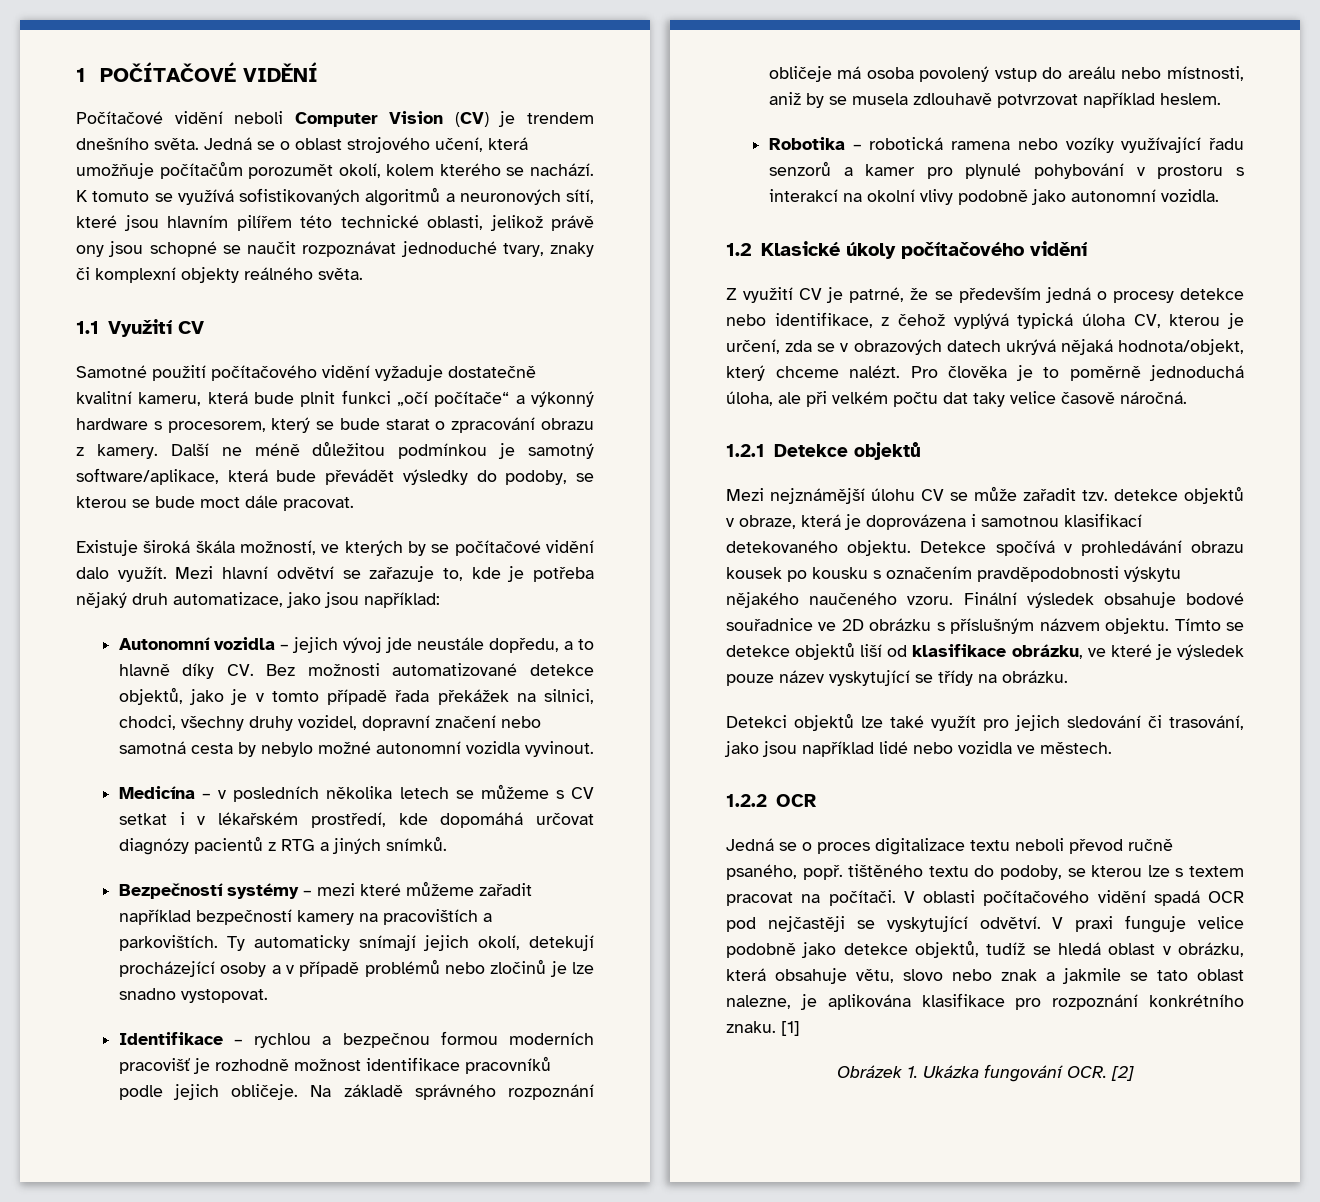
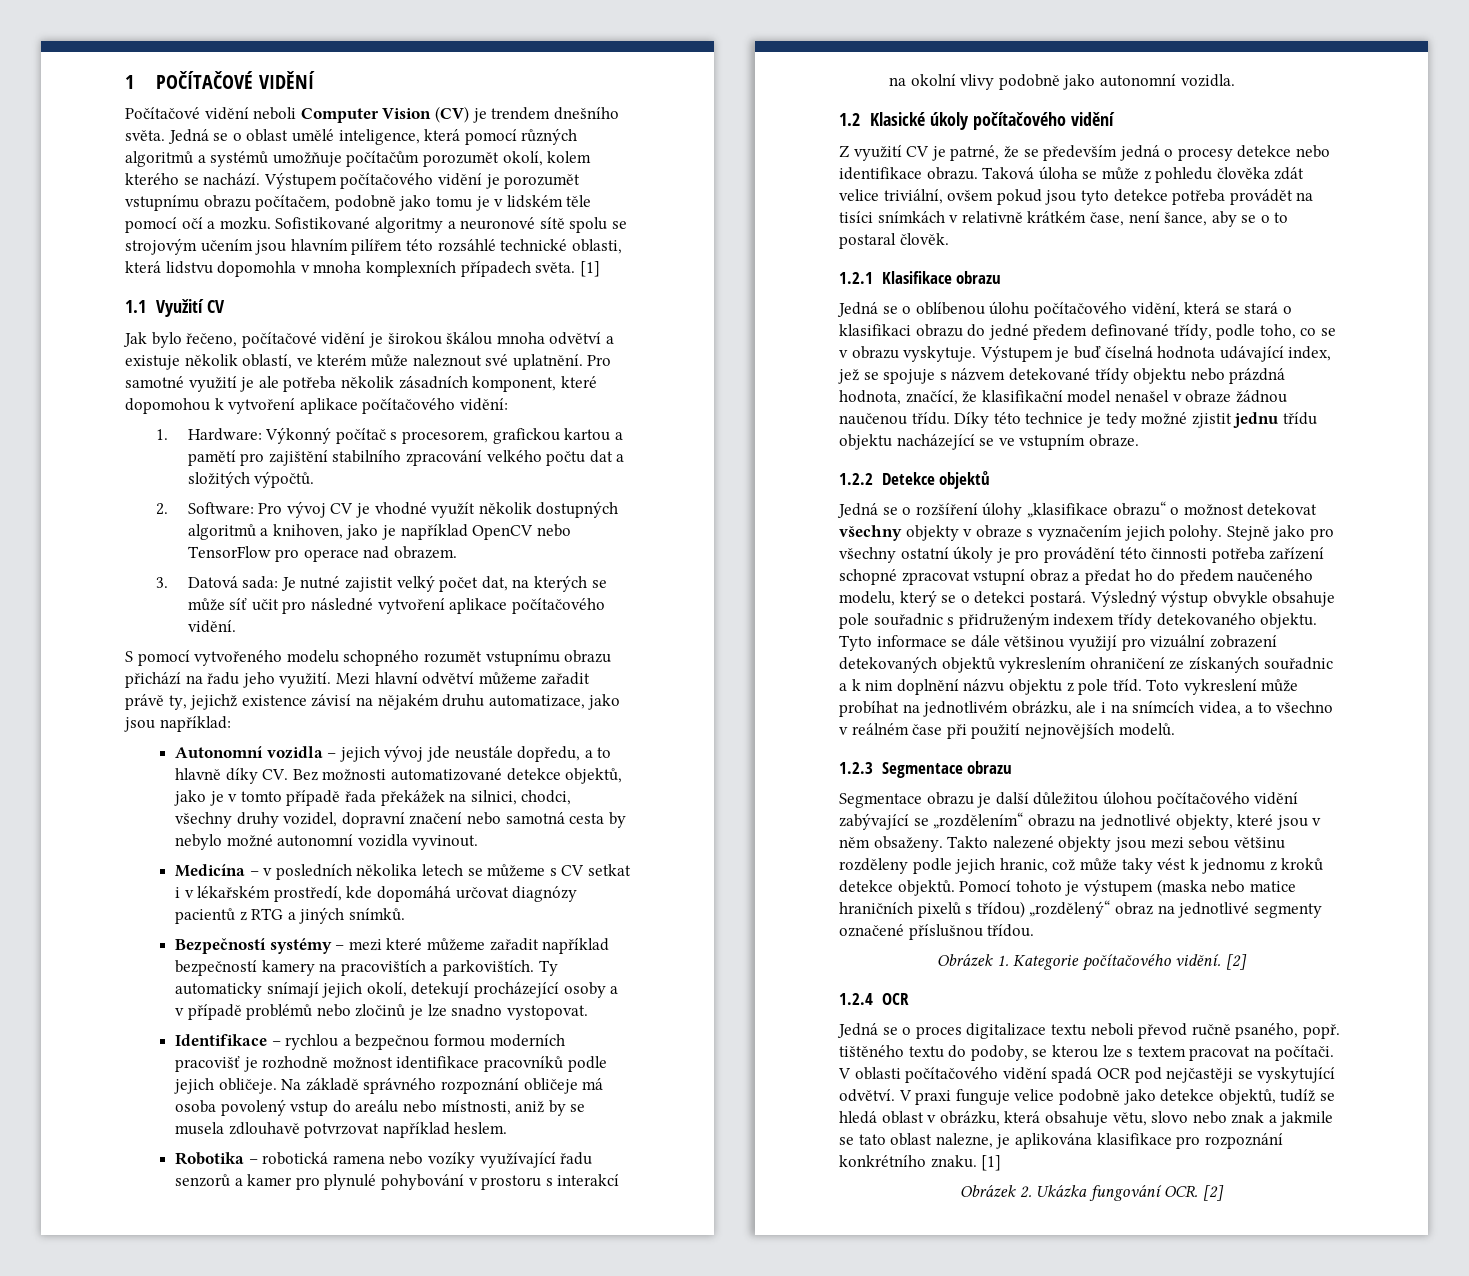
- Jedná se o oblast strojového učení, která umožňuje počítačům porozumět okolí, kolem kterého se nachází.
+ Jedná se o oblast umělé inteligence, která pomocí různých algoritmů a systémů umožňuje počítačům porozumět okolí, kolem kterého se nachází.
- K tomuto se využívá sofistikovaných algoritmů a neuronových sítí, které jsou hlavním pilířem této technické oblasti, jelikož právě ony jsou schopné se naučit rozpoznávat jednoduché tvary, znaky či komplexní objekty reálného světa.
+ Výstupem počítačového vidění je porozumět vstupnímu obrazu počítačem, podobně jako tomu je v lidském těle pomocí očí a mozku. Sofistikované algoritmy a neuronové sítě spolu se strojovým učením jsou hlavním pilířem této rozsáhlé technické oblasti, která lidstvu dopomohla v mnoha komplexních případech světa. [1]
- Samotné použití počítačového vidění vyžaduje dostatečně kvalitní kameru, která bude plnit funkci „očí počítače“ a výkonný hardware s procesorem, který se bude starat o zpracování obrazu z kamery. Další ne méně důležitou podmínkou je samotný software/aplikace, která bude převádět výsledky do podoby, se kterou se bude moct dále pracovat.
- Existuje široká škála možností, ve kterých by se počítačové vidění dalo využít. Mezi hlavní odvětví se zařazuje to, kde je potřeba nějaký druh automatizace, jako jsou například:
+ Jak bylo řečeno, počítačové vidění je širokou škálou mnoha odvětví a existuje několik oblastí, ve kterém může naleznout své uplatnění. Pro samotné využití je ale potřeba několik zásadních komponent, které dopomohou k vytvoření aplikace počítačového vidění:
+ 1. Hardware: Výkonný počítač s procesorem, grafickou kartou a pamětí pro zajištění stabilního zpracování velkého počtu dat a složitých výpočtů.
+ 2. Software: Pro vývoj CV je vhodné využít několik dostupných algoritmů a knihoven, jako je například OpenCV nebo TensorFlow pro operace nad obrazem.
+ 3. Datová sada: Je nutné zajistit velký počet dat, na kterých se může síť učit pro následné vytvoření aplikace počítačového vidění.
+ S pomocí vytvořeného modelu schopného rozumět vstupnímu obrazu přichází na řadu jeho využití. Mezi hlavní odvětví můžeme zařadit právě ty, jejichž existence závisí na nějakém druhu automatizace, jako jsou například:
- Z využití CV je patrné, že se především jedná o procesy detekce nebo identifikace, z čehož vyplývá typická úloha CV, kterou je určení, zda se v obrazových datech ukrývá nějaká hodnota/objekt, který chceme nalézt. Pro člověka je to poměrně jednoduchá úloha, ale při velkém počtu dat taky velice časově náročná.
- 1.2.1 Detekce objektů
- Mezi nejznámější úlohu CV se může zařadit tzv. detekce objektů v obraze, která je doprovázena i samotnou klasifikací detekovaného objektu. Detekce spočívá v prohledávání obrazu kousek po kousku s označením pravděpodobnosti výskytu nějakého naučeného vzoru. Finální výsledek obsahuje bodové souřadnice ve 2D obrázku s příslušným názvem objektu. Tímto se detekce objektů liší od klasifikace obrázku, ve které je výsledek pouze název vyskytující se třídy na obrázku.
- Detekci objektů lze také využít pro jejich sledování či trasování, jako jsou například lidé nebo vozidla ve městech.
- 1.2.2 OCR
+ Z využití CV je patrné, že se především jedná o procesy detekce nebo identifikace obrazu. Taková úloha se může z pohledu člověka zdát velice triviální, ovšem pokud jsou tyto detekce potřeba provádět na tisíci snímkách v relativně krátkém čase, není šance, aby se o to postaral člověk.
+ 1.2.1 Klasifikace obrazu
+ Jedná se o oblíbenou úlohu počítačového vidění, která se stará o klasifikaci obrazu do jedné předem definované třídy, podle toho, co se v obrazu vyskytuje. Výstupem je buď číselná hodnota udávající index, jež se spojuje s názvem detekované třídy objektu nebo prázdná hodnota, značící, že klasifikační model nenašel v obraze žádnou naučenou třídu. Díky této technice je tedy možné zjistit jednu třídu objektu nacházející se ve vstupním obraze.
+ 1.2.2 Detekce objektů
+ Jedná se o rozšíření úlohy „klasifikace obrazu“ o možnost detekovat všechny objekty v obraze s vyznačením jejich polohy. Stejně jako pro všechny ostatní úkoly je pro provádění této činnosti potřeba zařízení schopné zpracovat vstupní obraz a předat ho do předem naučeného modelu, který se o detekci postará. Výsledný výstup obvykle obsahuje pole souřadnic s přidruženým indexem třídy detekovaného objektu. Tyto informace se dále většinou využijí pro vizuální zobrazení detekovaných objektů vykreslením ohraničení ze získaných souřadnic a k nim doplnění názvu objektu z pole tříd. Toto vykreslení může probíhat na jednotlivém obrázku, ale i na snímcích videa, a to všechno v reálném čase při použití nejnovějších modelů.
+ 1.2.3 Segmentace obrazu
+ Segmentace obrazu je další důležitou úlohou počítačového vidění zabývající se „rozdělením“ obrazu na jednotlivé objekty, které jsou v něm obsaženy. Takto nalezené objekty jsou mezi sebou většinu rozděleny podle jejich hranic, což může taky vést k jednomu z kroků detekce objektů. Pomocí tohoto je výstupem (maska nebo matice hraničních pixelů s třídou) „rozdělený“ obraz na jednotlivé segmenty označené příslušnou třídou.
+ Obrázek 1. Kategorie počítačového vidění. [2]
+ 1.2.4 OCR
- Obrázek 1. Ukázka fungování OCR. [2]
+ Obrázek 2. Ukázka fungování OCR. [2]

